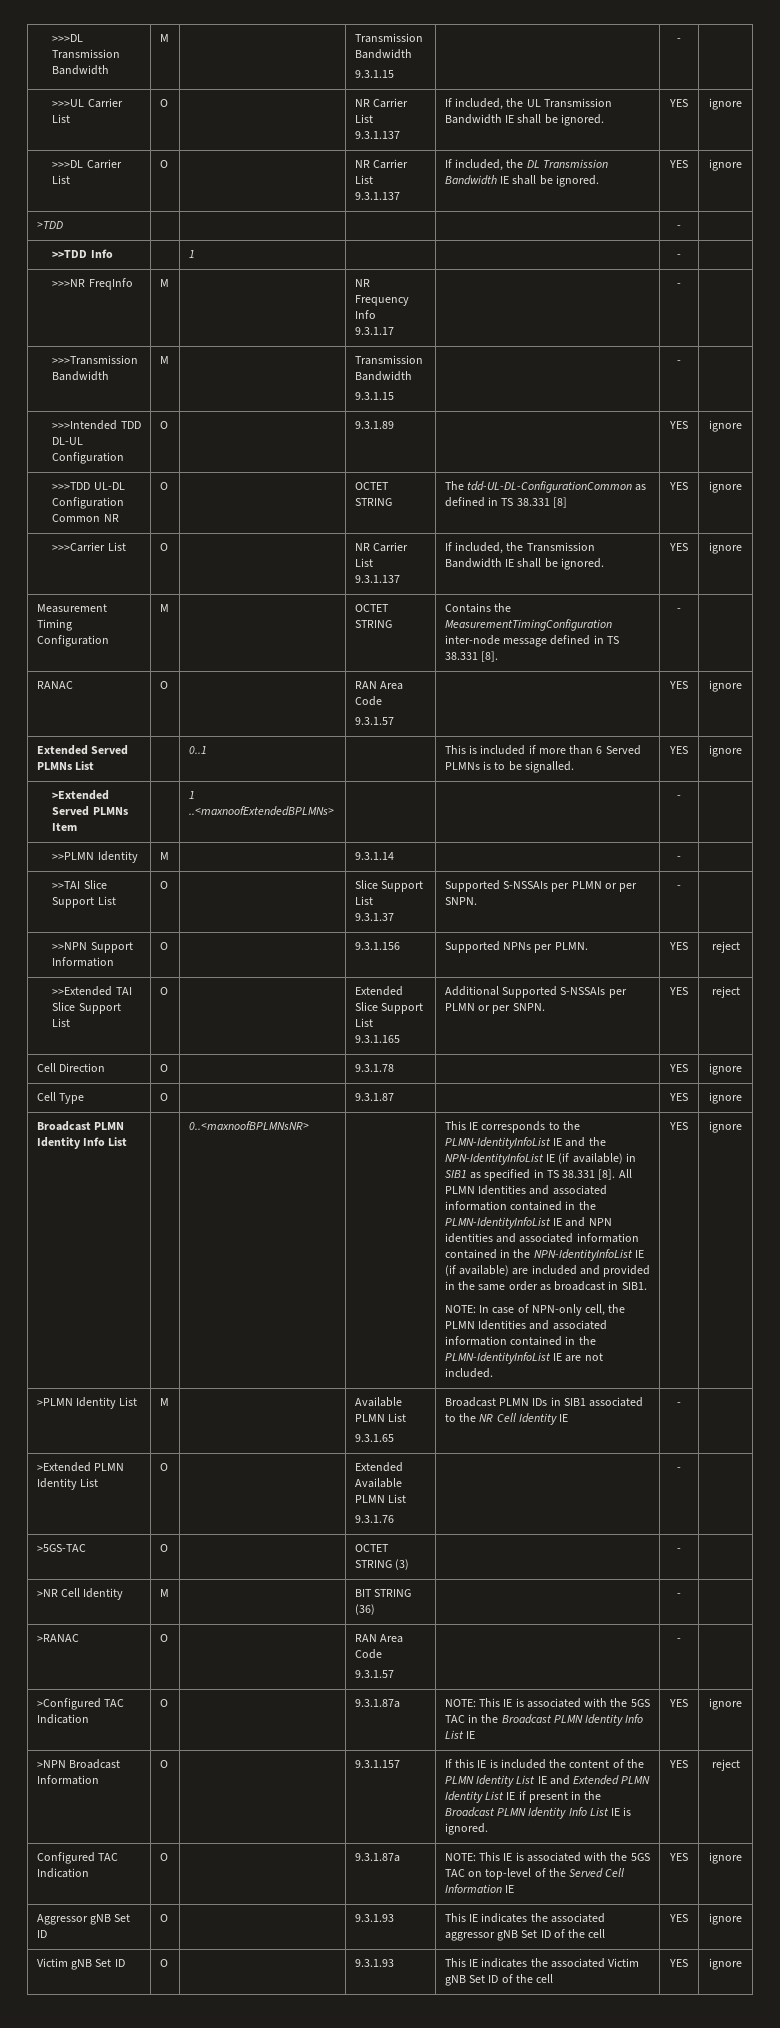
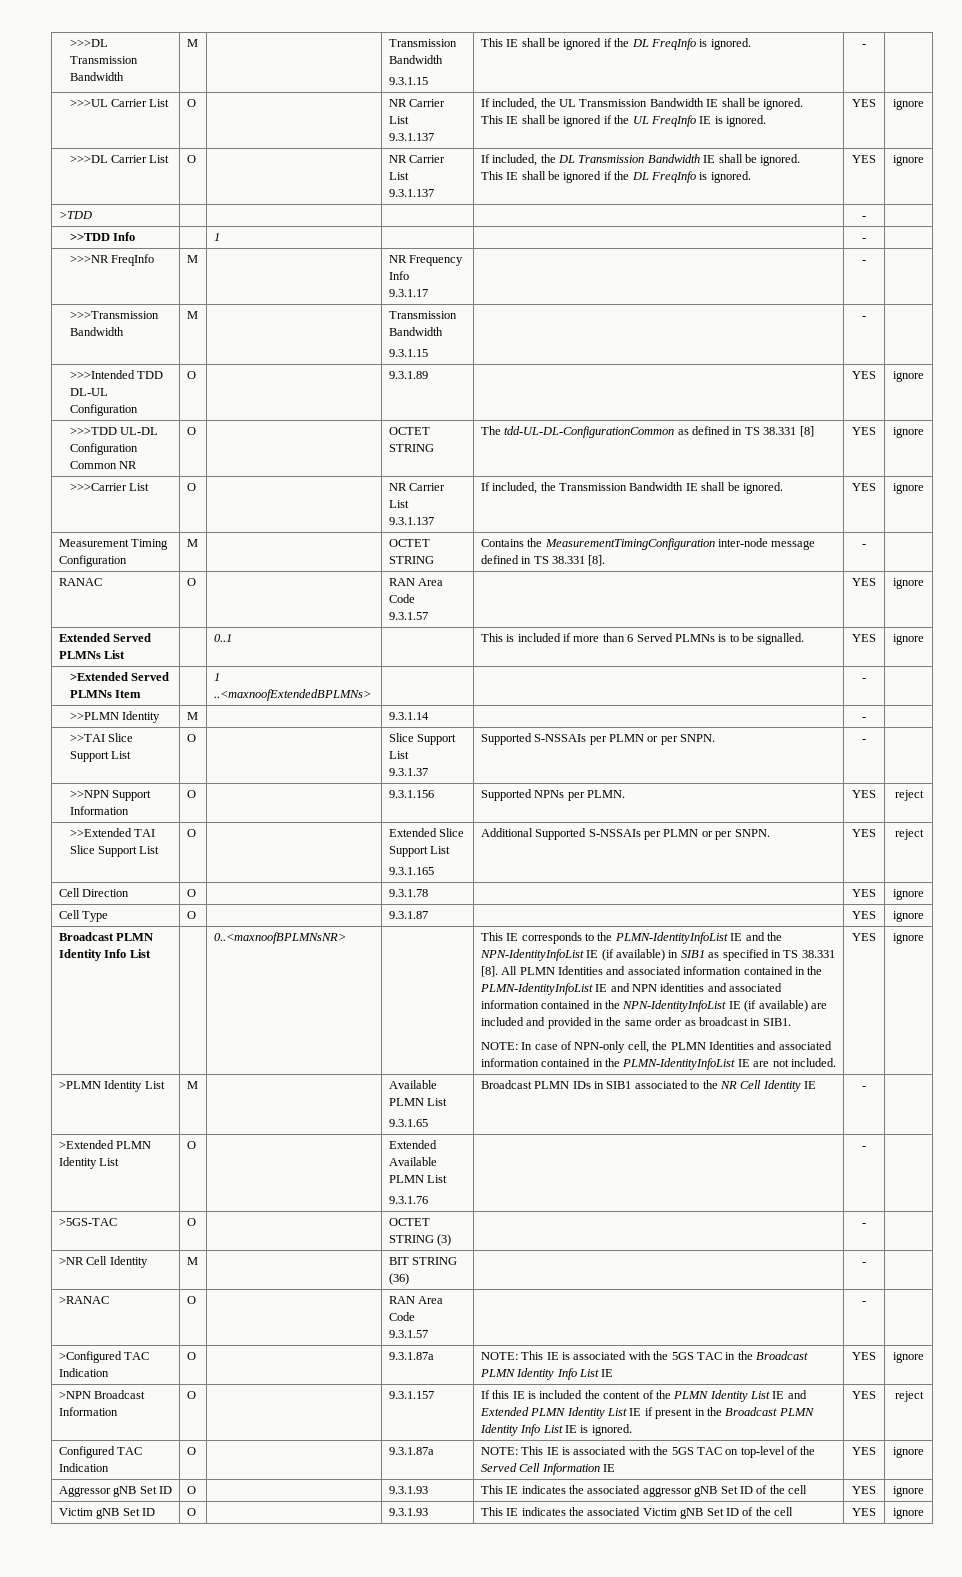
  >>>DL Transmission Bandwidth | M | | Transmission Bandwidth
- 9.3.1.15 | | - |
+ 9.3.1.15 | This IE shall be ignored if the DL FreqInfo is ignored. | - |
  >>>UL Carrier List | O | | NR Carrier List
- 9.3.1.137 | If included, the UL Transmission Bandwidth IE shall be ignored. | YES | ignore
+ 9.3.1.137 | If included, the UL Transmission Bandwidth IE shall be ignored.
+ This IE shall be ignored if the UL FreqInfo IE is ignored. | YES | ignore
  >>>DL Carrier List | O | | NR Carrier List
- 9.3.1.137 | If included, the DL Transmission Bandwidth IE shall be ignored. | YES | ignore
+ 9.3.1.137 | If included, the DL Transmission Bandwidth IE shall be ignored.
+ This IE shall be ignored if the DL FreqInfo is ignored. | YES | ignore

